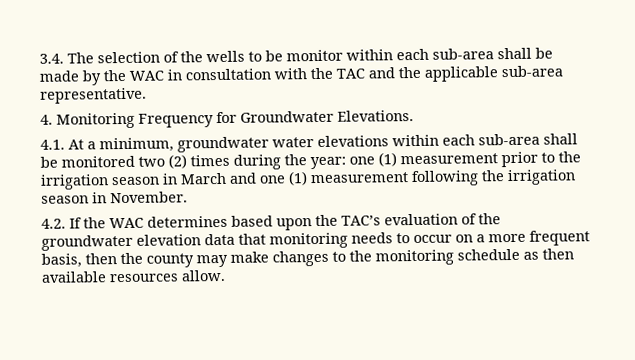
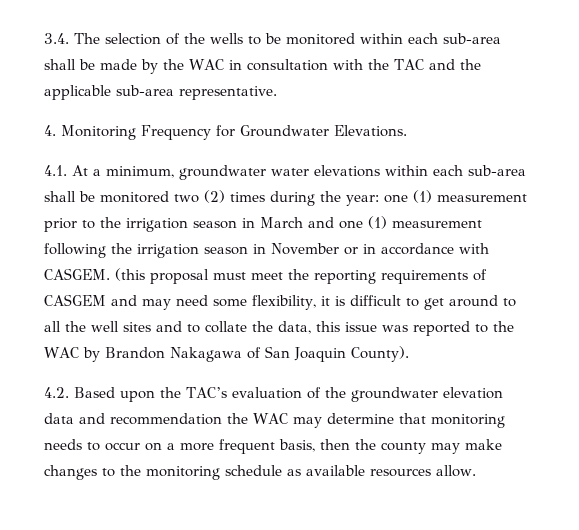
- 3.4. The selection of the wells to be monitor within each sub-area shall be made by the WAC in consultation with the TAC and the applicable sub-area representative.
+ 3.4. The selection of the wells to be monitored within each sub-area shall be made by the WAC in consultation with the TAC and the applicable sub-area representative.
- one (1) measurement prior to the irrigation season in March and one (1) measurement following the irrigation season in November.
- 4.2. If the WAC determines based upon the TAC’s evaluation of the groundwater elevation data that monitoring needs to occur on a more frequent basis, then the county may make changes to the monitoring schedule as then available resources allow.
+ one (1) measurement prior to the irrigation season in March and one (1) measurement following the irrigation season in November or in accordance with CASGEM. (this proposal must meet the reporting requirements of CASGEM and may need some flexibility, it is difficult to get around to all the well sites and to collate the data, this issue was reported to the WAC by Brandon Nakagawa of San Joaquin County).
+ 4.2. Based upon the TAC’s evaluation of the groundwater elevation data and recommendation the WAC may determine that monitoring needs to occur on a more frequent basis, then the county may make changes to the monitoring schedule as available resources allow.

